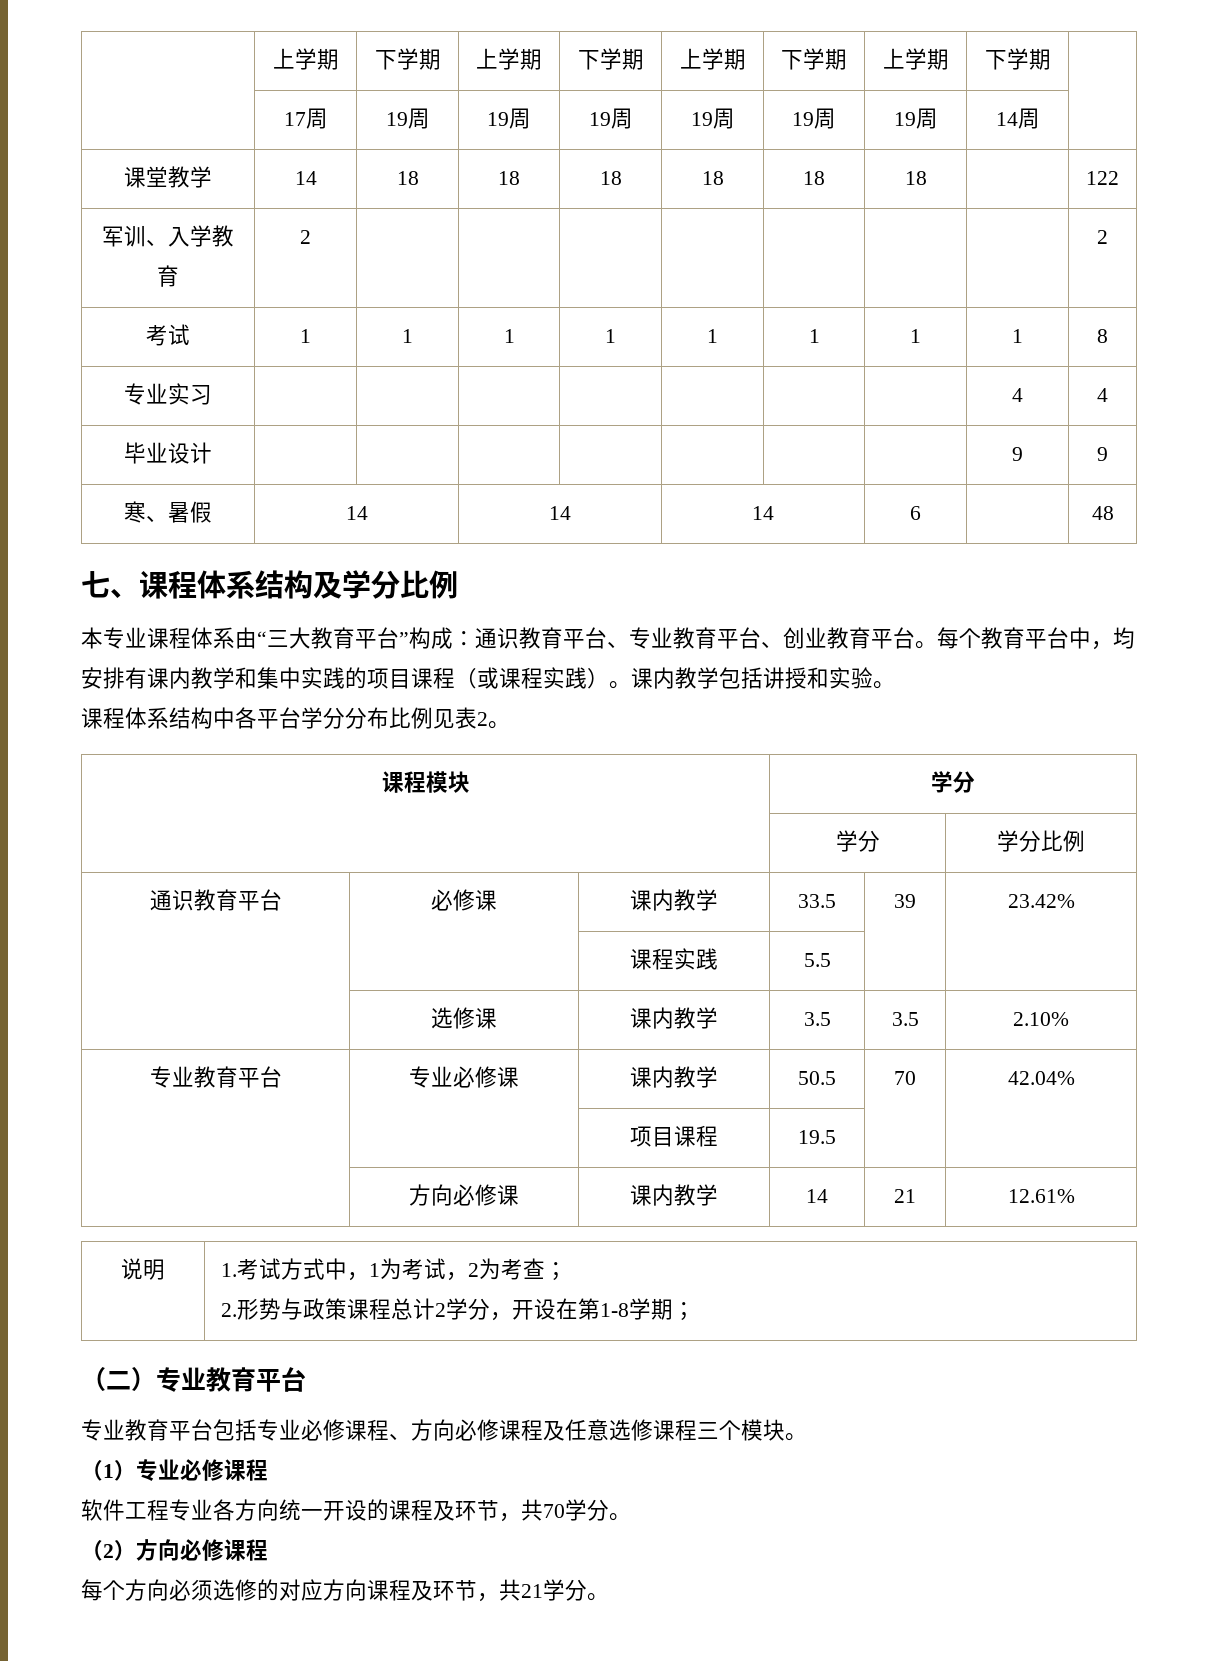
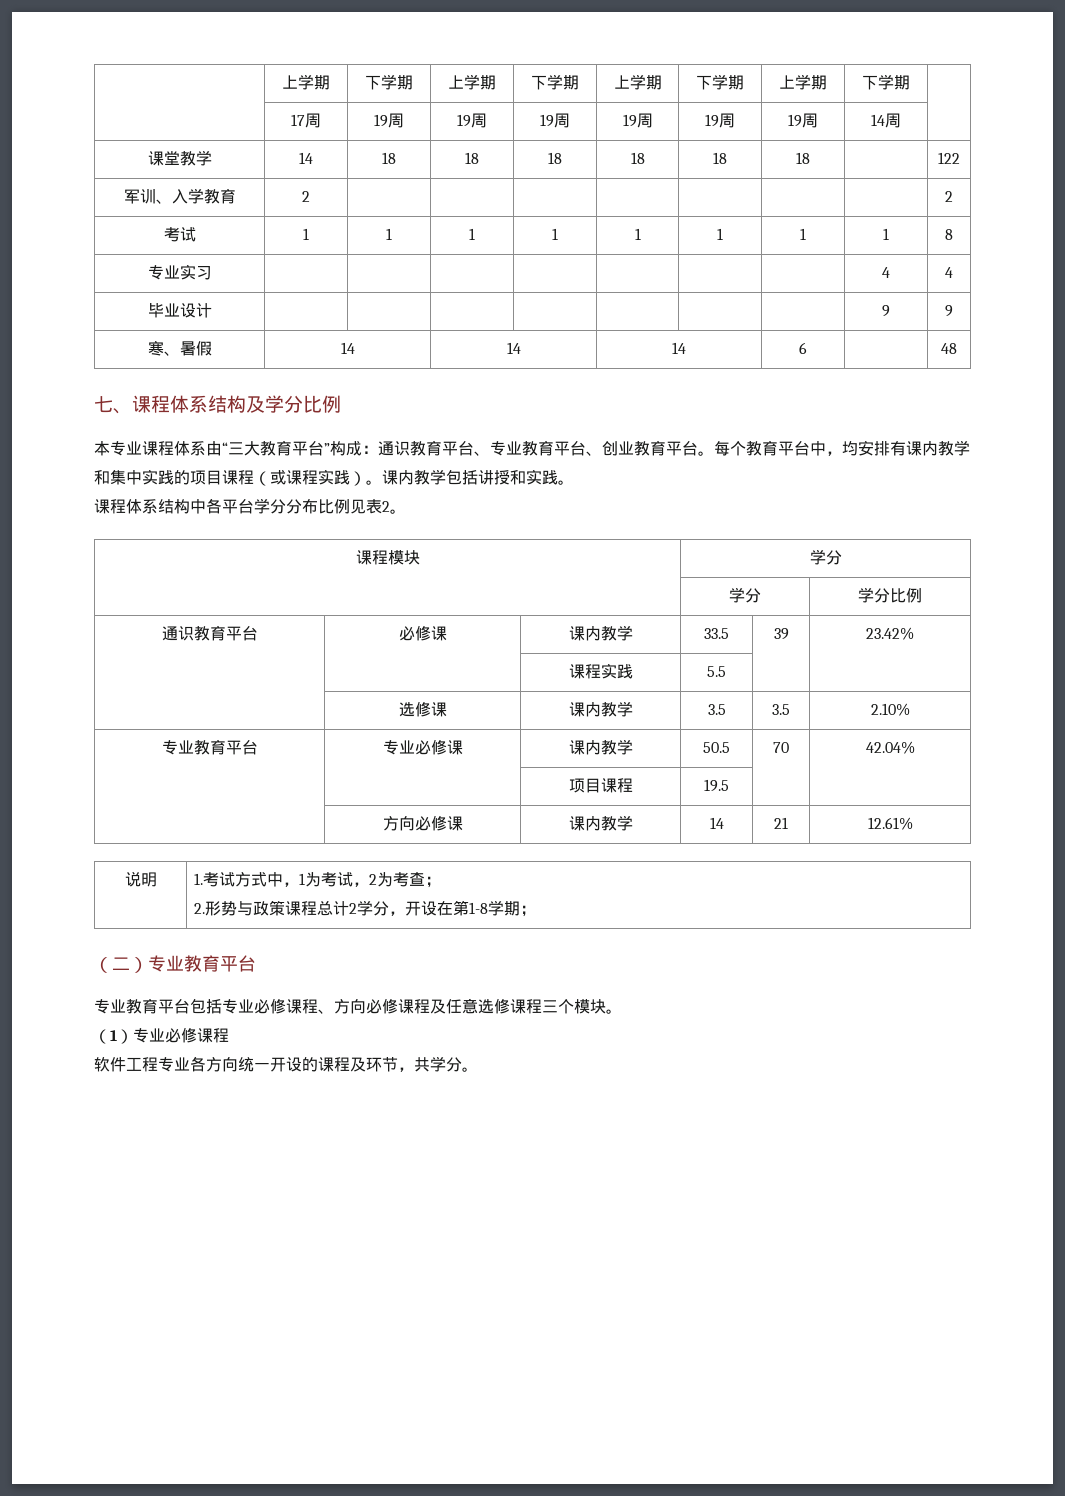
- 课内教学包括讲授和实验。
+ 课内教学包括讲授和实践。
- 软件工程专业各方向统一开设的课程及环节，共70学分。
- （2）方向必修课程
- 每个方向必须选修的对应方向课程及环节，共21学分。
+ 软件工程专业各方向统一开设的课程及环节，共学分。

